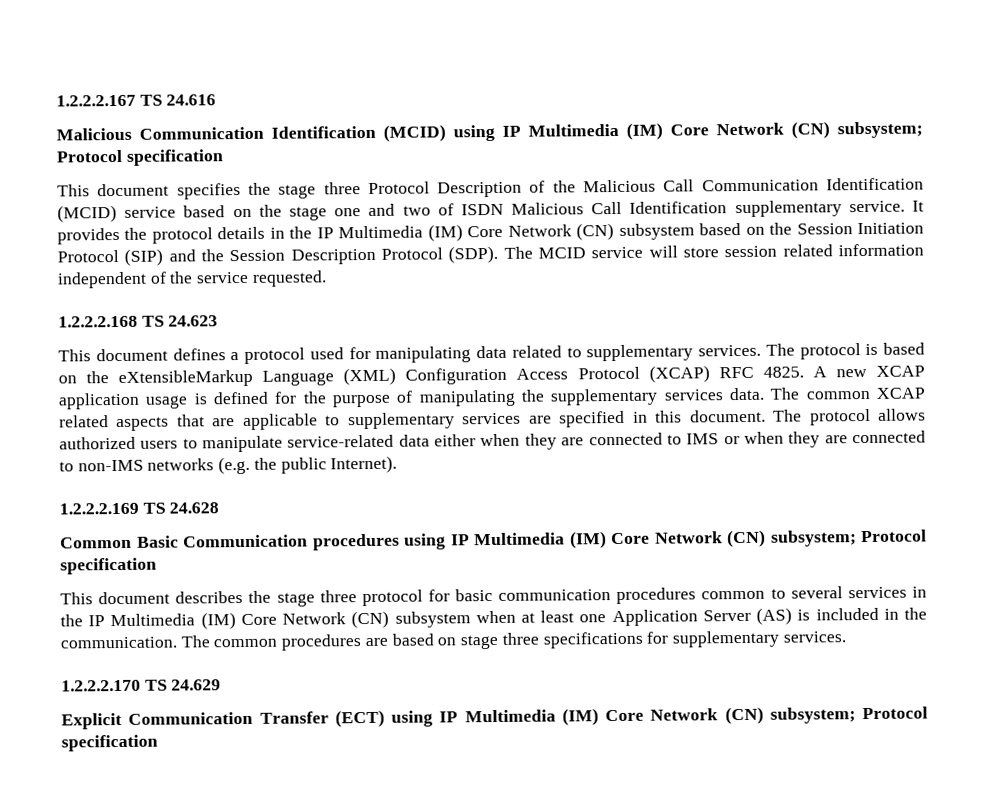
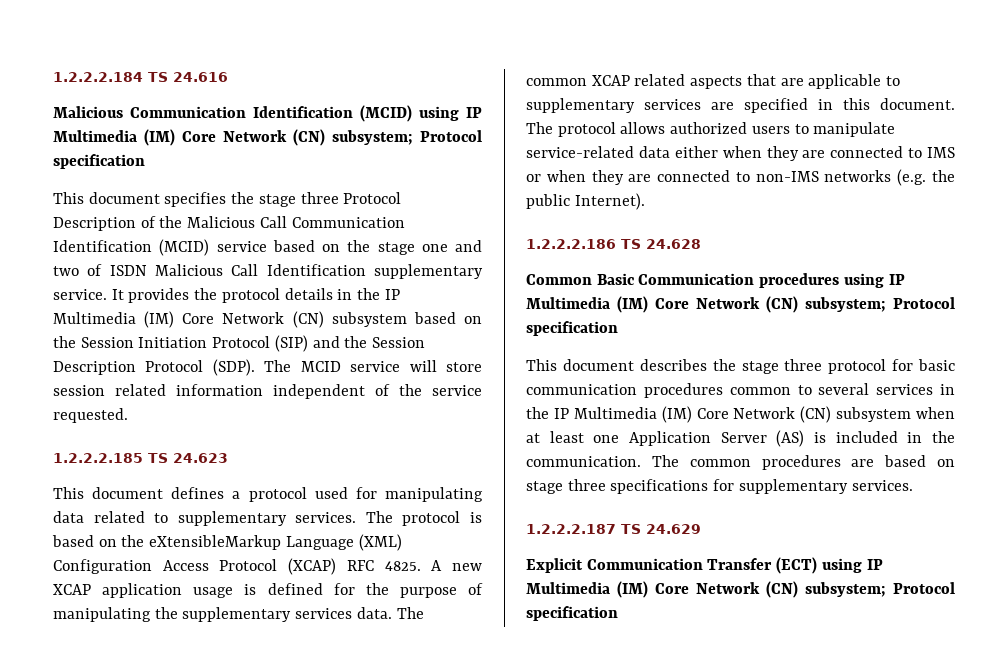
- 1.2.2.2.167 TS 24.616
+ 1.2.2.2.184 TS 24.616
- 1.2.2.2.168 TS 24.623
+ 1.2.2.2.185 TS 24.623
- 1.2.2.2.169 TS 24.628
+ 1.2.2.2.186 TS 24.628
- 1.2.2.2.170 TS 24.629
+ 1.2.2.2.187 TS 24.629

